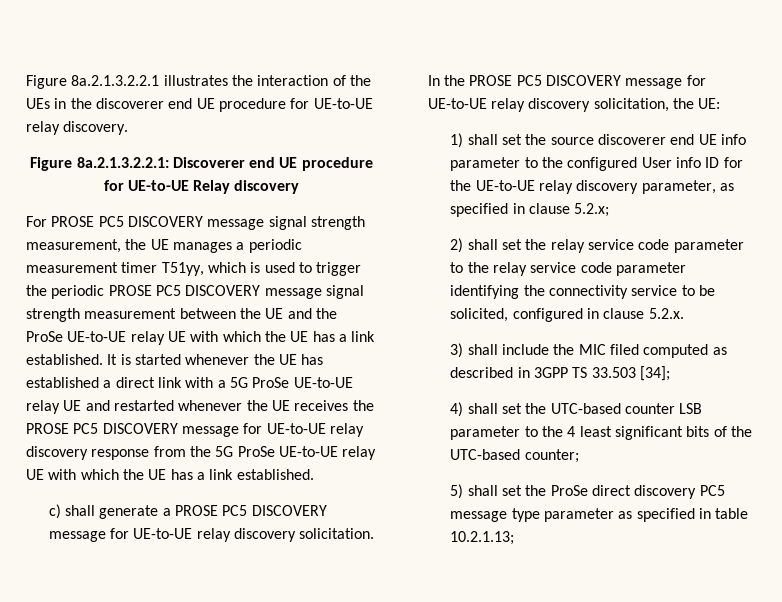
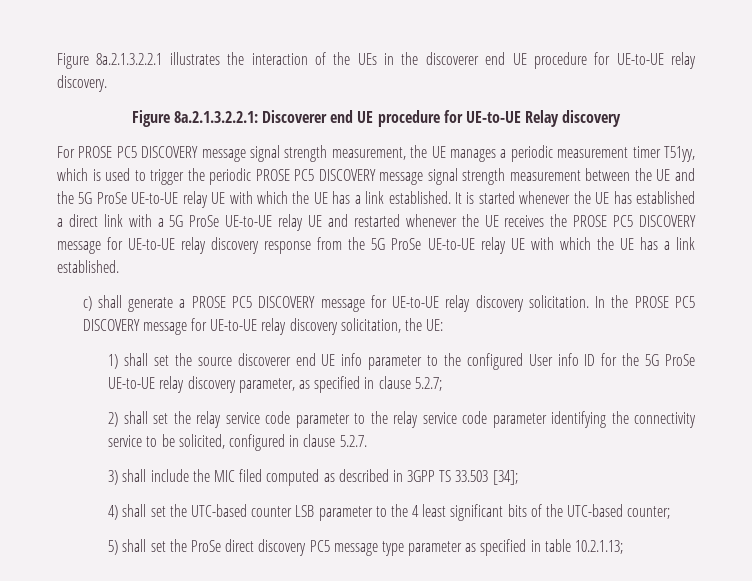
- For PROSE PC5 DISCOVERY message signal strength measurement, the UE manages a periodic measurement timer T51yy, which is used to trigger the periodic PROSE PC5 DISCOVERY message signal strength measurement between the UE and the ProSe UE-to-UE relay UE with which the UE has a link established.
+ For PROSE PC5 DISCOVERY message signal strength measurement, the UE manages a periodic measurement timer T51yy, which is used to trigger the periodic PROSE PC5 DISCOVERY message signal strength measurement between the UE and the 5G ProSe UE-to-UE relay UE with which the UE has a link established.
- 1) shall set the source discoverer end UE info parameter to the configured User info ID for the UE-to-UE relay discovery parameter, as specified in clause 5.2.x;
+ 1) shall set the source discoverer end UE info parameter to the configured User info ID for the 5G ProSe UE-to-UE relay discovery parameter, as specified in clause 5.2.7;
- 2) shall set the relay service code parameter to the relay service code parameter identifying the connectivity service to be solicited, configured in clause 5.2.x.
+ 2) shall set the relay service code parameter to the relay service code parameter identifying the connectivity service to be solicited, configured in clause 5.2.7.

